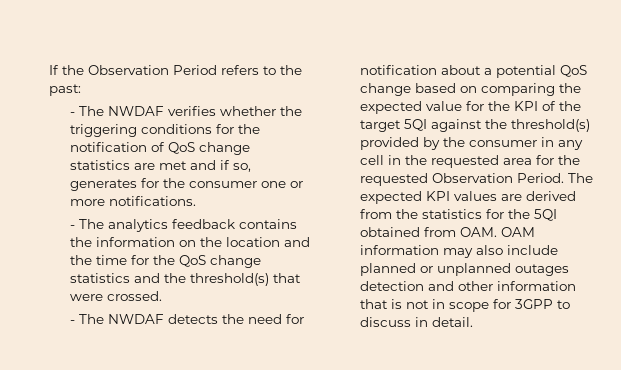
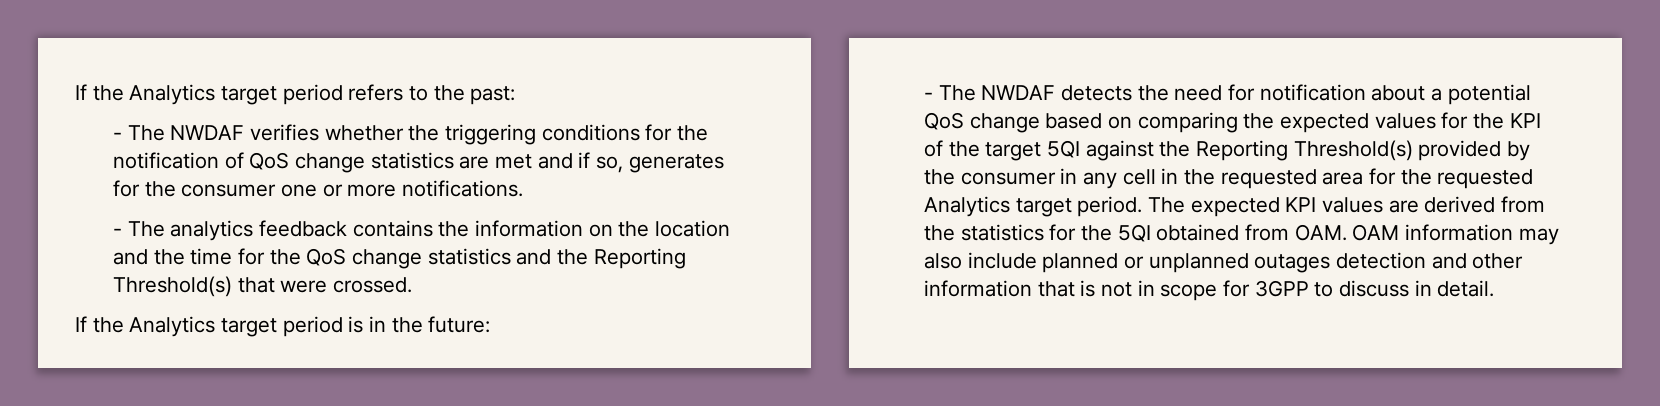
- If the Observation Period refers to the past:
+ If the Analytics target period refers to the past:
- - The analytics feedback contains the information on the location and the time for the QoS change statistics and the threshold(s) that were crossed.
+ - The analytics feedback contains the information on the location and the time for the QoS change statistics and the Reporting Threshold(s) that were crossed.
+ If the Analytics target period is in the future:
- - The NWDAF detects the need for notification about a potential QoS change based on comparing the expected value for the KPI of the target 5QI against the threshold(s) provided by the consumer in any cell in the requested area for the requested Observation Period.
+ - The NWDAF detects the need for notification about a potential QoS change based on comparing the expected values for the KPI of the target 5QI against the Reporting Threshold(s) provided by the consumer in any cell in the requested area for the requested Analytics target period.

